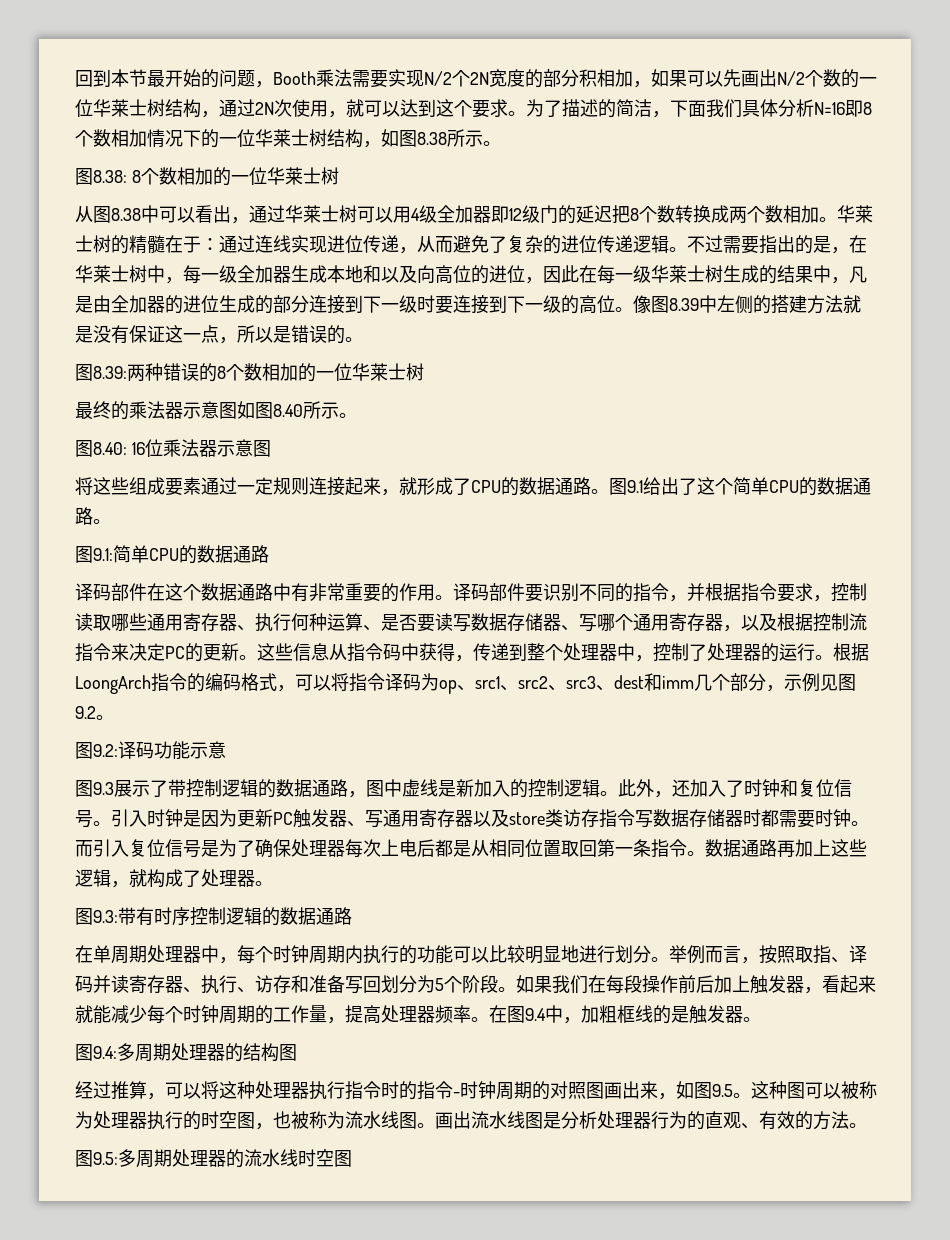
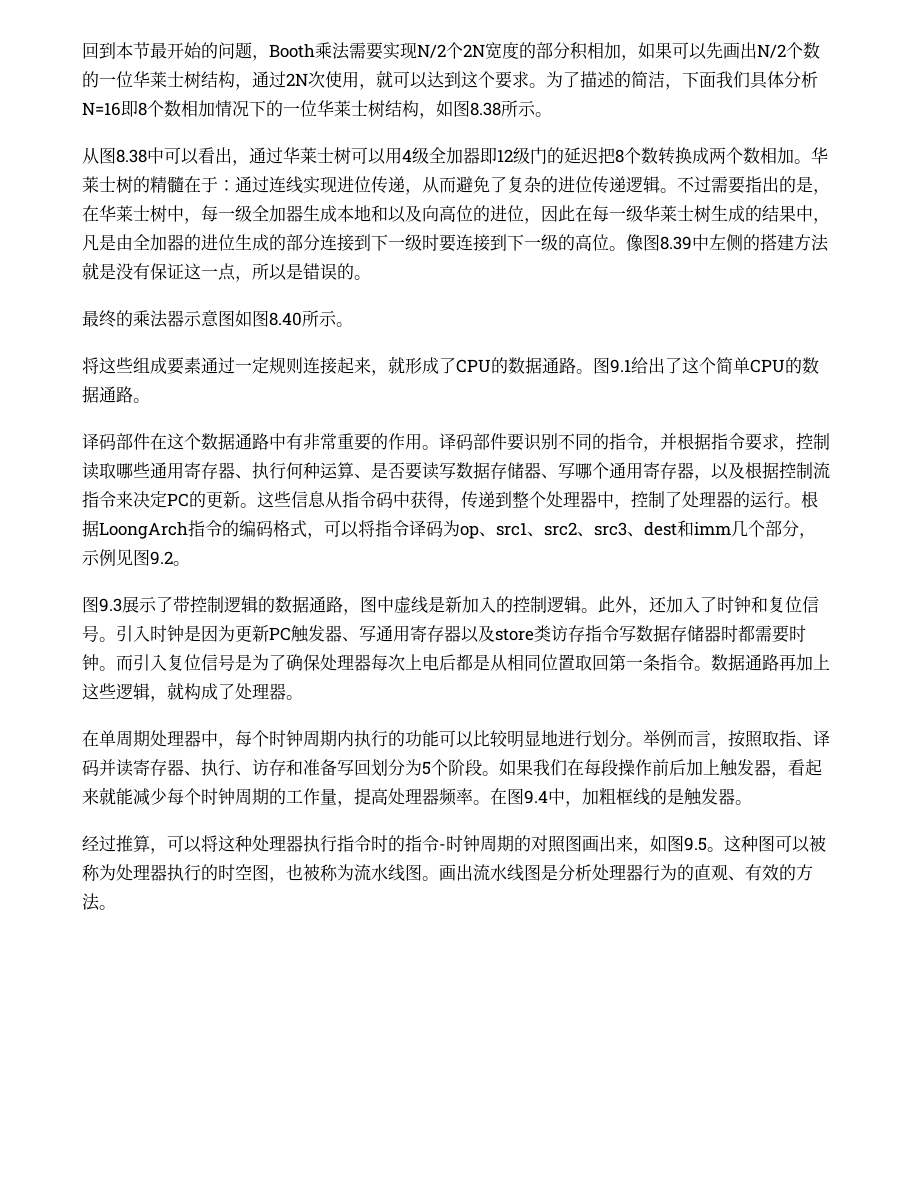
- 图8.38: 8个数相加的一位华莱士树
- 图8.39:两种错误的8个数相加的一位华莱士树
- 图8.40: 16位乘法器示意图
- 图9.1:简单CPU的数据通路
- 图9.2:译码功能示意
- 图9.3:带有时序控制逻辑的数据通路
- 图9.4:多周期处理器的结构图
- 图9.5:多周期处理器的流水线时空图

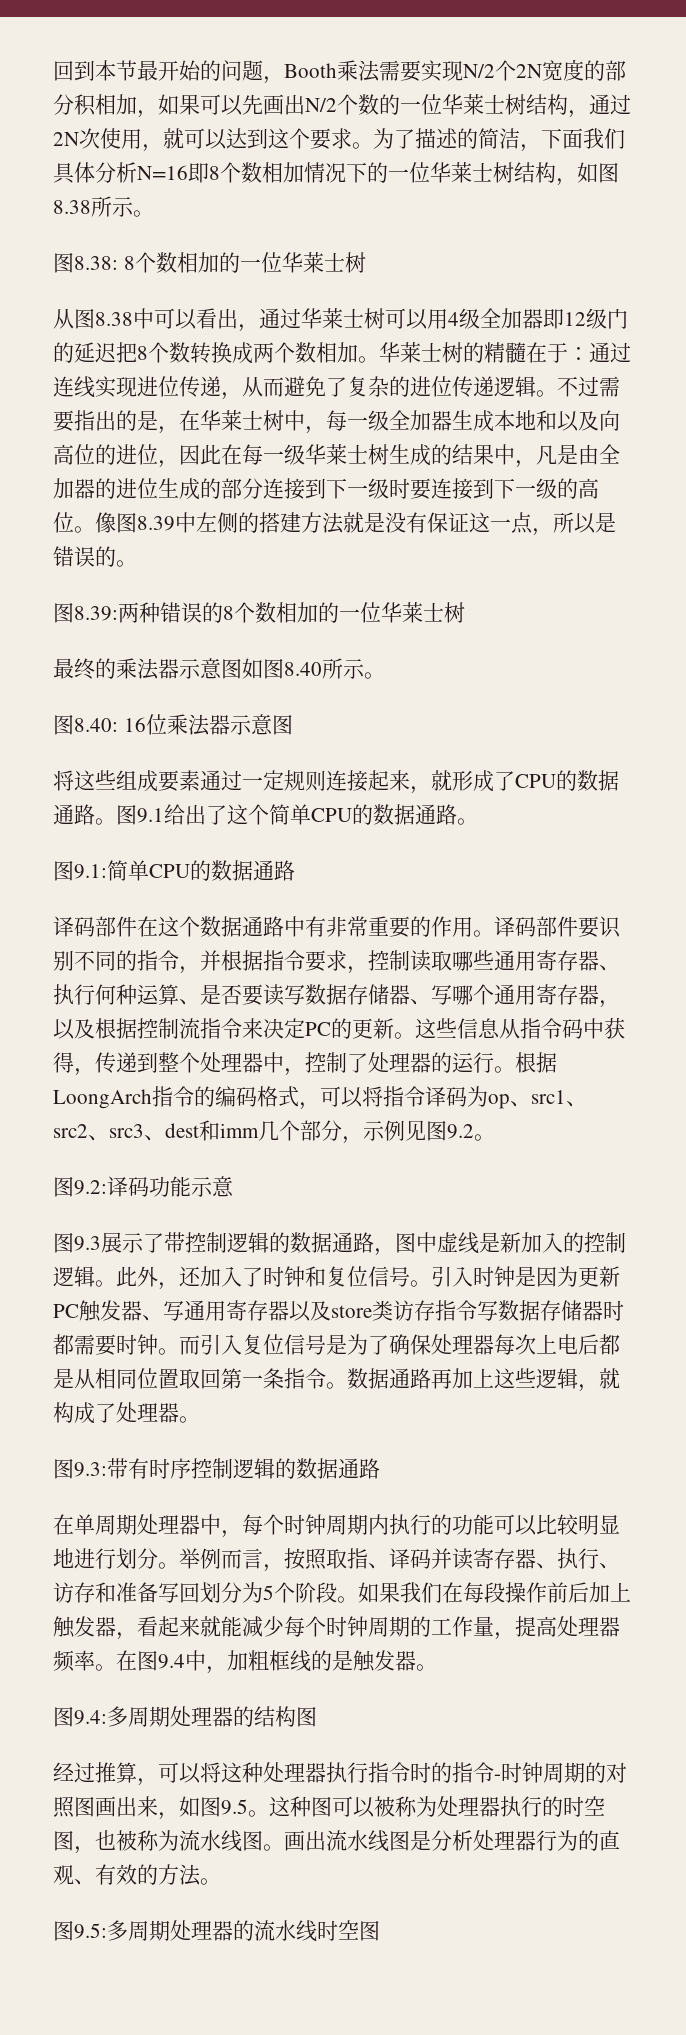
+ 图8.38: 8个数相加的一位华莱士树
+ 图8.39:两种错误的8个数相加的一位华莱士树
+ 图8.40: 16位乘法器示意图
+ 图9.1:简单CPU的数据通路
+ 图9.2:译码功能示意
+ 图9.3:带有时序控制逻辑的数据通路
+ 图9.4:多周期处理器的结构图
+ 图9.5:多周期处理器的流水线时空图

